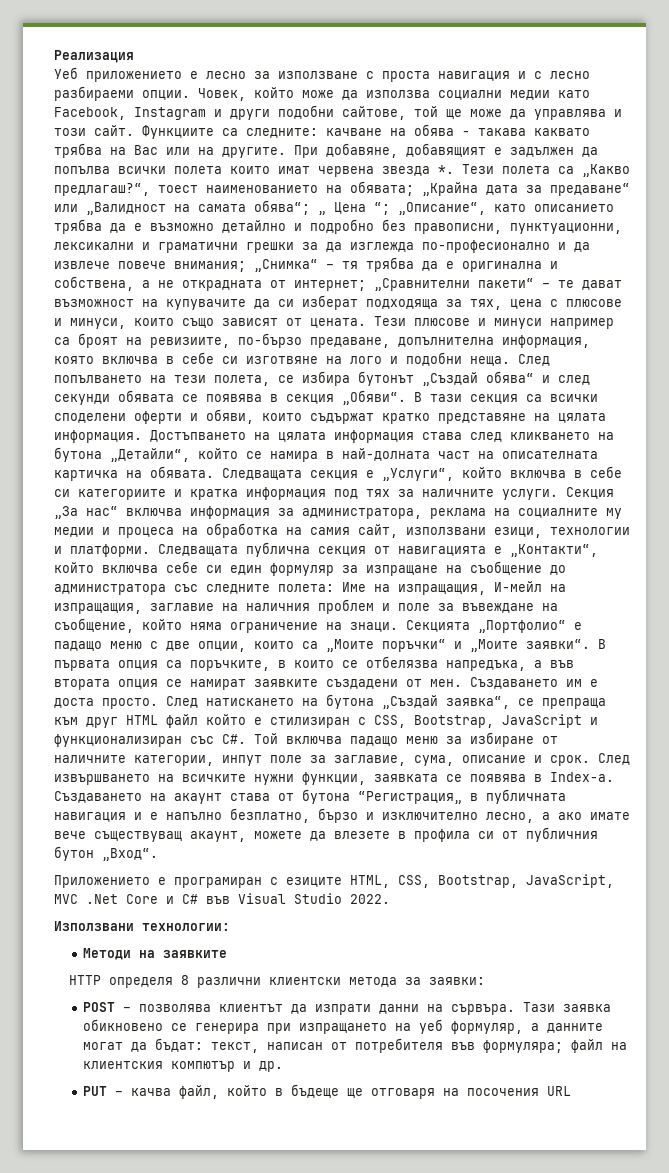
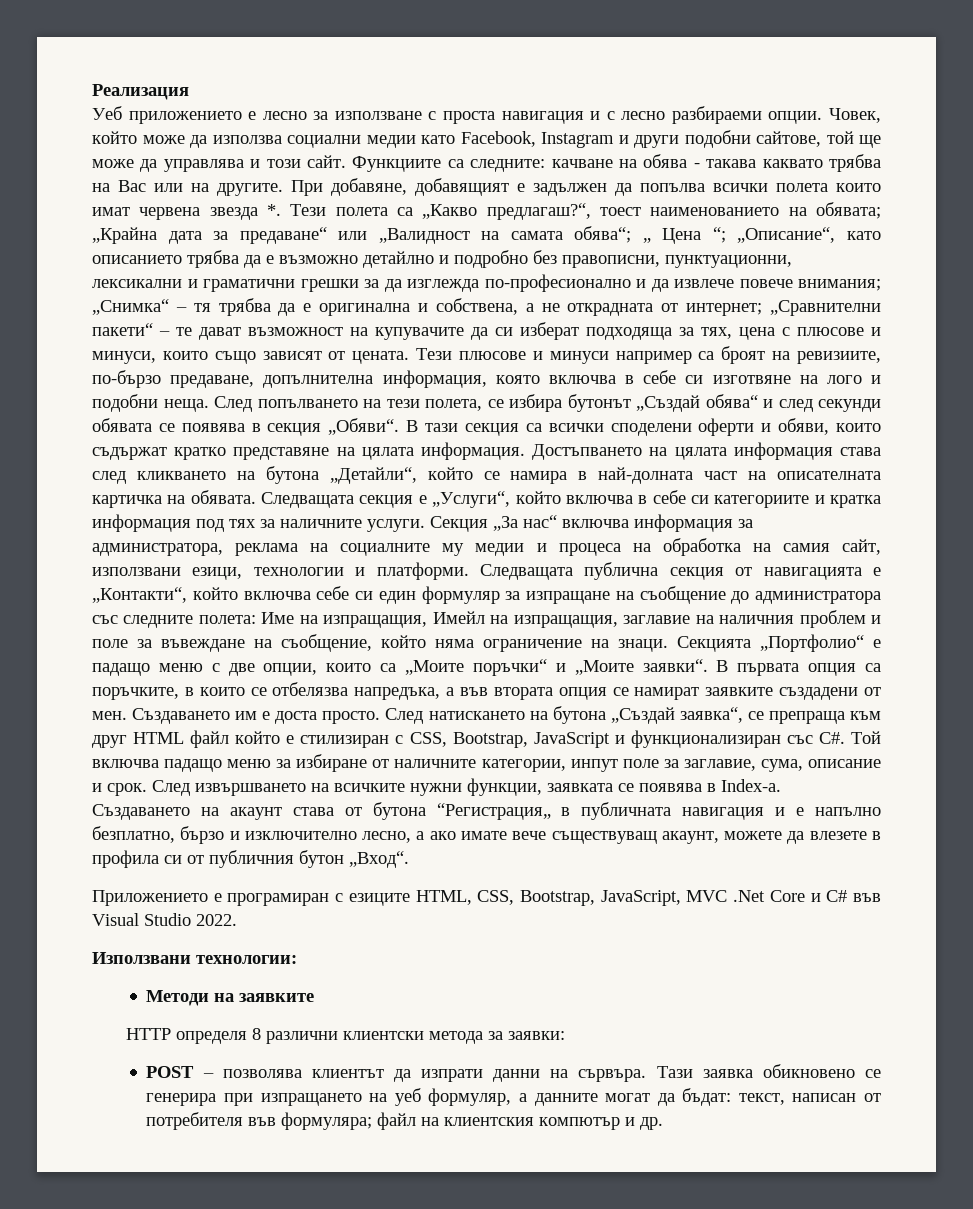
- Следващата публична секция от навигацията е „Контакти“, който включва себе си един формуляр за изпращане на съобщение до администратора със следните полета: Име на изпращащия, И-мейл на изпращащия, заглавие на наличния проблем и поле за въвеждане на съобщение, който няма ограничение на знаци.
+ Следващата публична секция от навигацията е „Контакти“, който включва себе си един формуляр за изпращане на съобщение до администратора със следните полета: Име на изпращащия, Имейл на изпращащия, заглавие на наличния проблем и поле за въвеждане на съобщение, който няма ограничение на знаци.
- PUT – качва файл, който в бъдеще ще отговаря на посочения URL

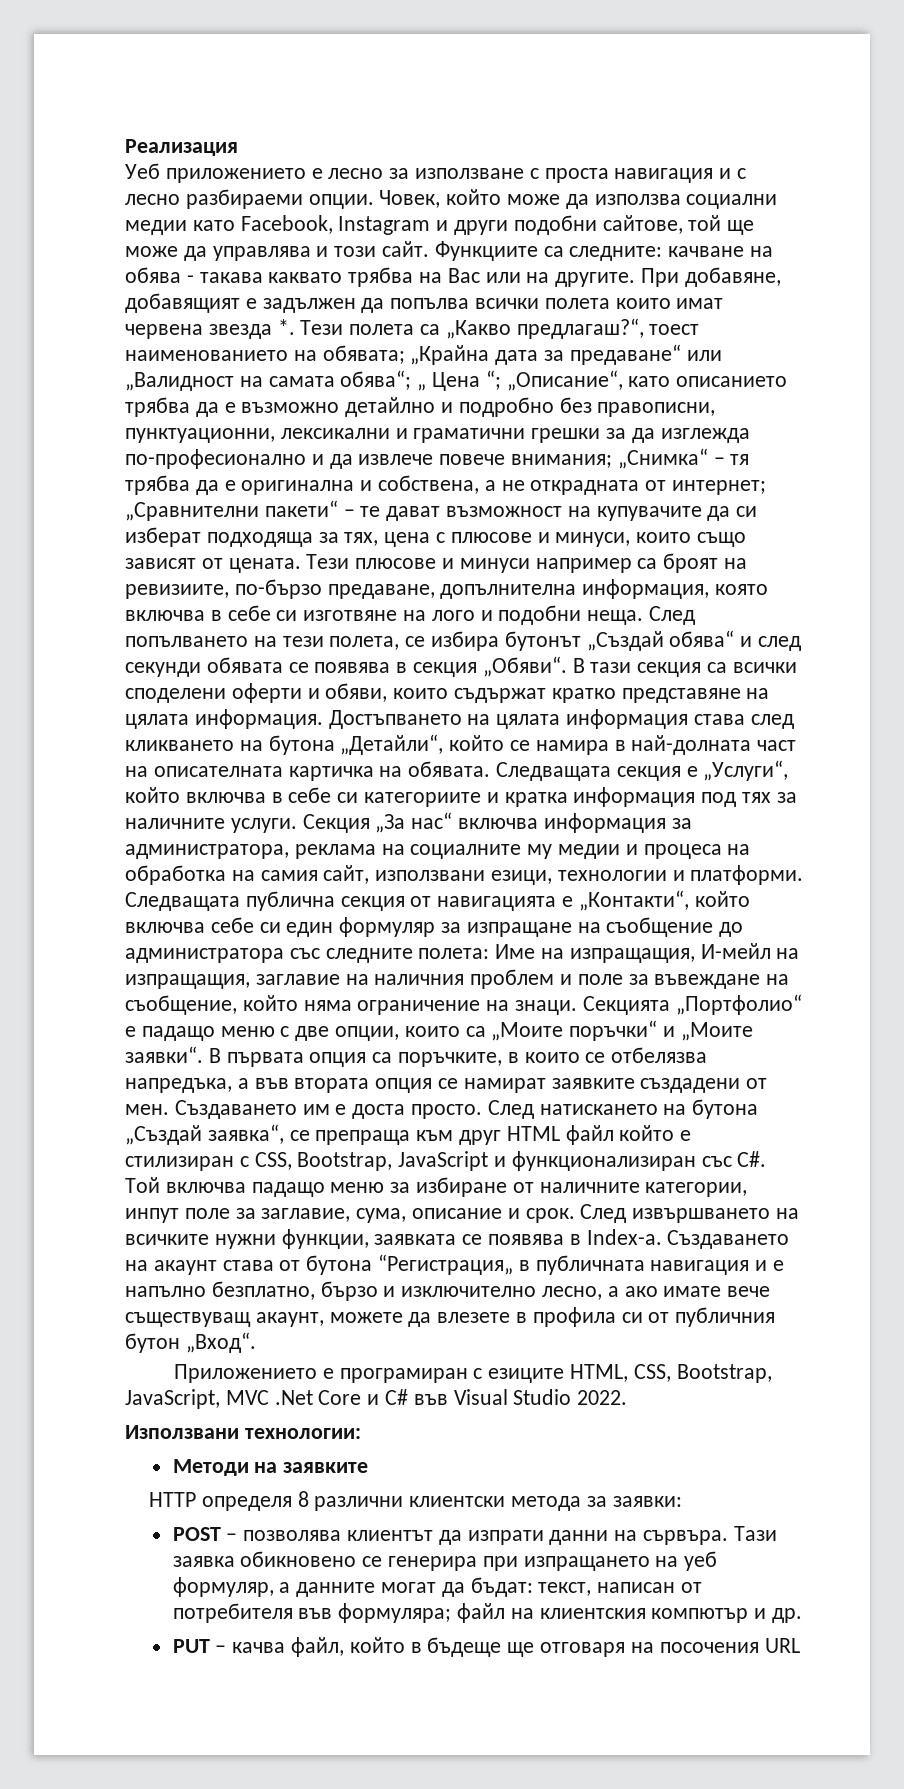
- Следващата публична секция от навигацията е „Контакти“, който включва себе си един формуляр за изпращане на съобщение до администратора със следните полета: Име на изпращащия, Имейл на изпращащия, заглавие на наличния проблем и поле за въвеждане на съобщение, който няма ограничение на знаци.
+ Следващата публична секция от навигацията е „Контакти“, който включва себе си един формуляр за изпращане на съобщение до администратора със следните полета: Име на изпращащия, И-мейл на изпращащия, заглавие на наличния проблем и поле за въвеждане на съобщение, който няма ограничение на знаци.
+ PUT – качва файл, който в бъдеще ще отговаря на посочения URL

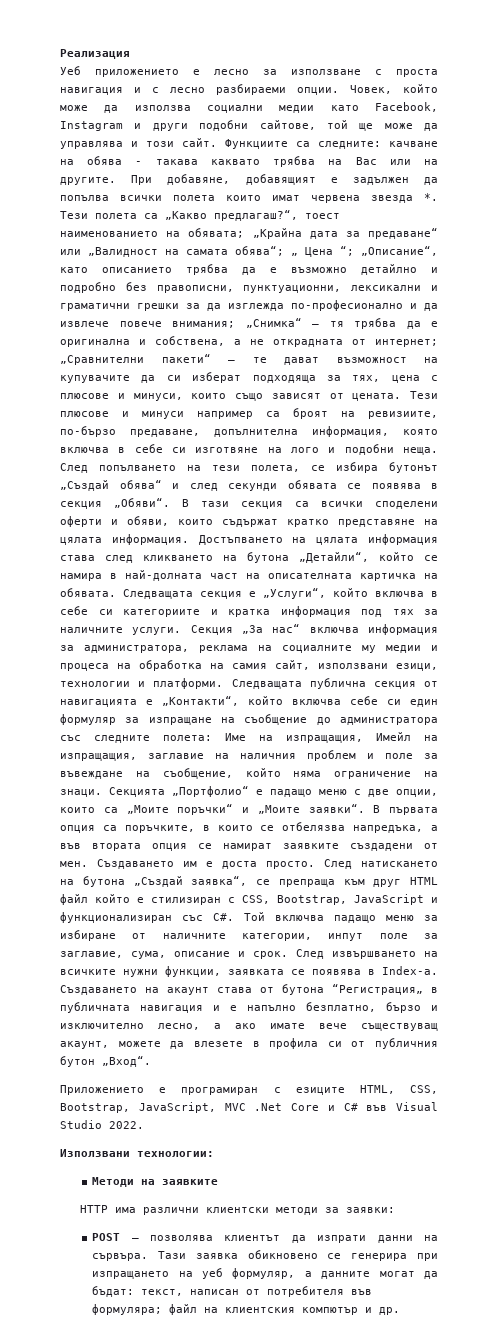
- Следващата публична секция от навигацията е „Контакти“, който включва себе си един формуляр за изпращане на съобщение до администратора със следните полета: Име на изпращащия, И-мейл на изпращащия, заглавие на наличния проблем и поле за въвеждане на съобщение, който няма ограничение на знаци.
+ Следващата публична секция от навигацията е „Контакти“, който включва себе си един формуляр за изпращане на съобщение до администратора със следните полета: Име на изпращащия, Имейл на изпращащия, заглавие на наличния проблем и поле за въвеждане на съобщение, който няма ограничение на знаци.
- HTTP определя 8 различни клиентски метода за заявки:
+ HTTP има различни клиентски методи за заявки:
- PUT – качва файл, който в бъдеще ще отговаря на посочения URL

